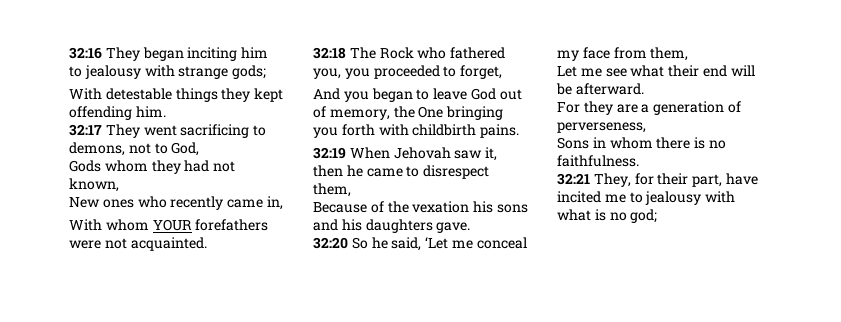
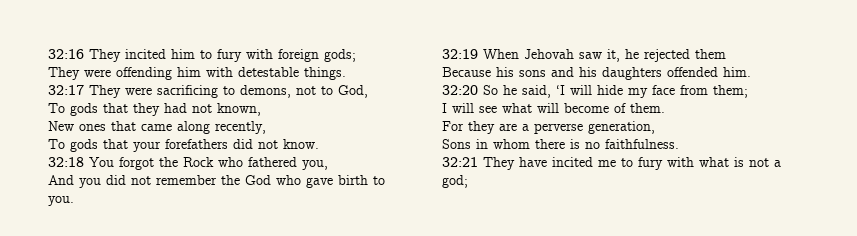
- 32:16 They began inciting him to jealousy with strange gods;
- With detestable things they kept offending him.
+ 32:16 They incited him to fury with foreign gods;
+ They were offending him with detestable things.
- 32:17 They went sacrificing to demons, not to God,
+ 32:17 They were sacrificing to demons, not to God,
- Gods whom they had not known,
+ To gods that they had not known,
- New ones who recently came in,
- With whom YOUR forefathers were not acquainted.
- 32:18 The Rock who fathered you, you proceeded to forget,
- And you began to leave God out of memory, the One bringing you forth with childbirth pains.
+ New ones that came along recently,
+ To gods that your forefathers did not know.
+ 32:18 You forgot the Rock who fathered you,
+ And you did not remember the God who gave birth to you.
- 32:19 When Jehovah saw it, then he came to disrespect them,
- Because of the vexation his sons and his daughters gave.
+ 32:19 When Jehovah saw it, he rejected them
+ Because his sons and his daughters offended him.
- 32:20 So he said, ‘Let me conceal my face from them,
- Let me see what their end will be afterward.
+ 32:20 So he said, ‘I will hide my face from them;
+ I will see what will become of them.
- For they are a generation of perverseness,
+ For they are a perverse generation,
- 32:21 They, for their part, have incited me to jealousy with what is no god;
+ 32:21 They have incited me to fury with what is not a god;

